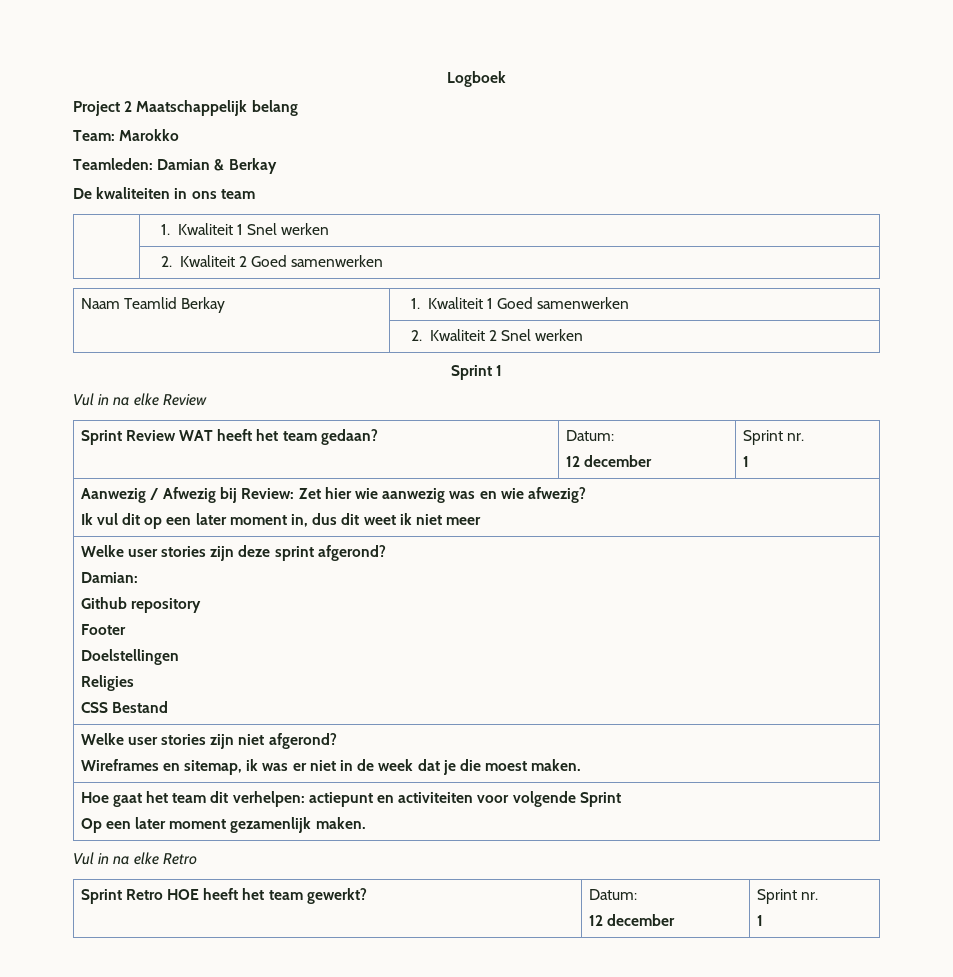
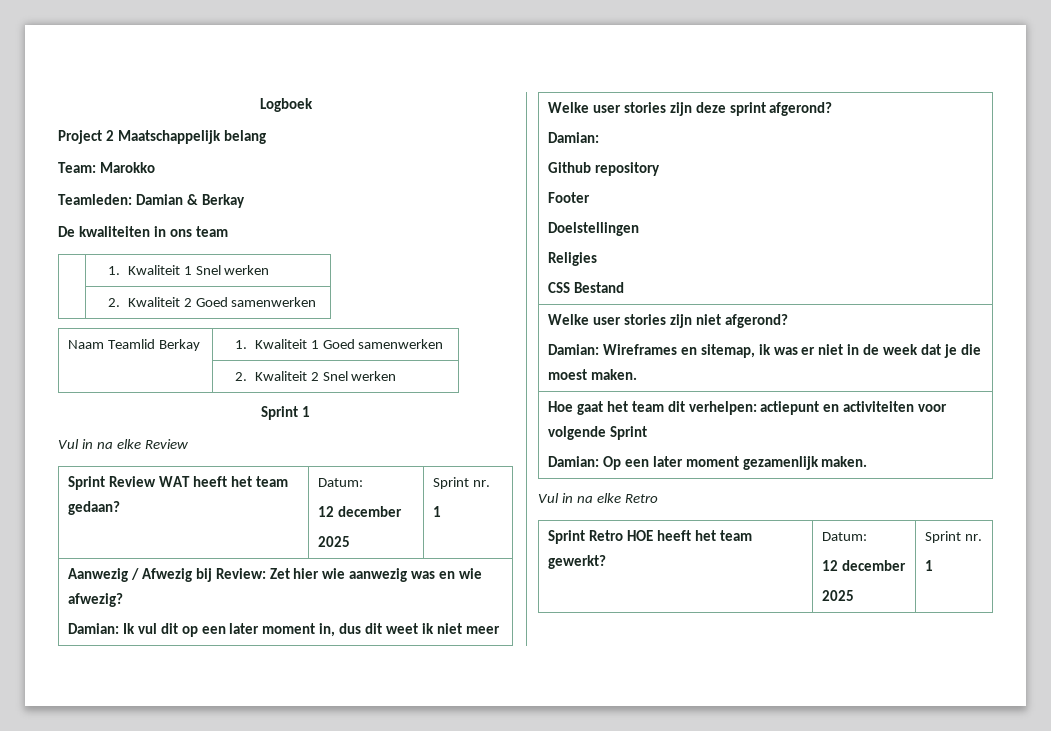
  Sprint Review WAT heeft het team gedaan? | Datum:
- 12 december | Sprint nr.
+ 12 december
+ 2025 | Sprint nr.
  Aanwezig / Afwezig bij Review: Zet hier wie aanwezig was en wie afwezig?
- Ik vul dit op een later moment in, dus dit weet ik niet meer
+ Damian: Ik vul dit op een later moment in, dus dit weet ik niet meer
  Welke user stories zijn niet afgerond?
- Wireframes en sitemap, ik was er niet in de week dat je die moest maken.
+ Damian: Wireframes en sitemap, ik was er niet in de week dat je die moest maken.
  Hoe gaat het team dit verhelpen: actiepunt en activiteiten voor volgende Sprint
- Op een later moment gezamenlijk maken.
+ Damian: Op een later moment gezamenlijk maken.
  Sprint Retro HOE heeft het team gewerkt? | Datum:
- 12 december | Sprint nr.
+ 12 december
+ 2025 | Sprint nr.

